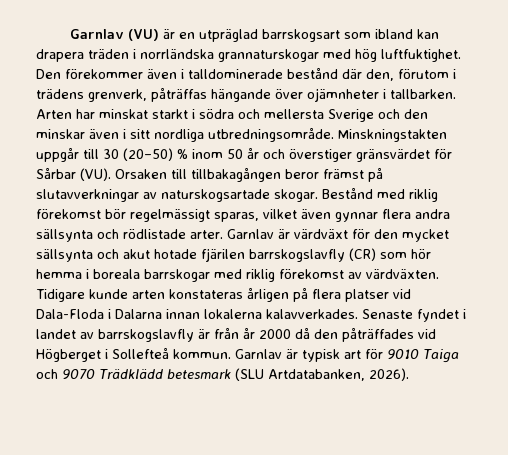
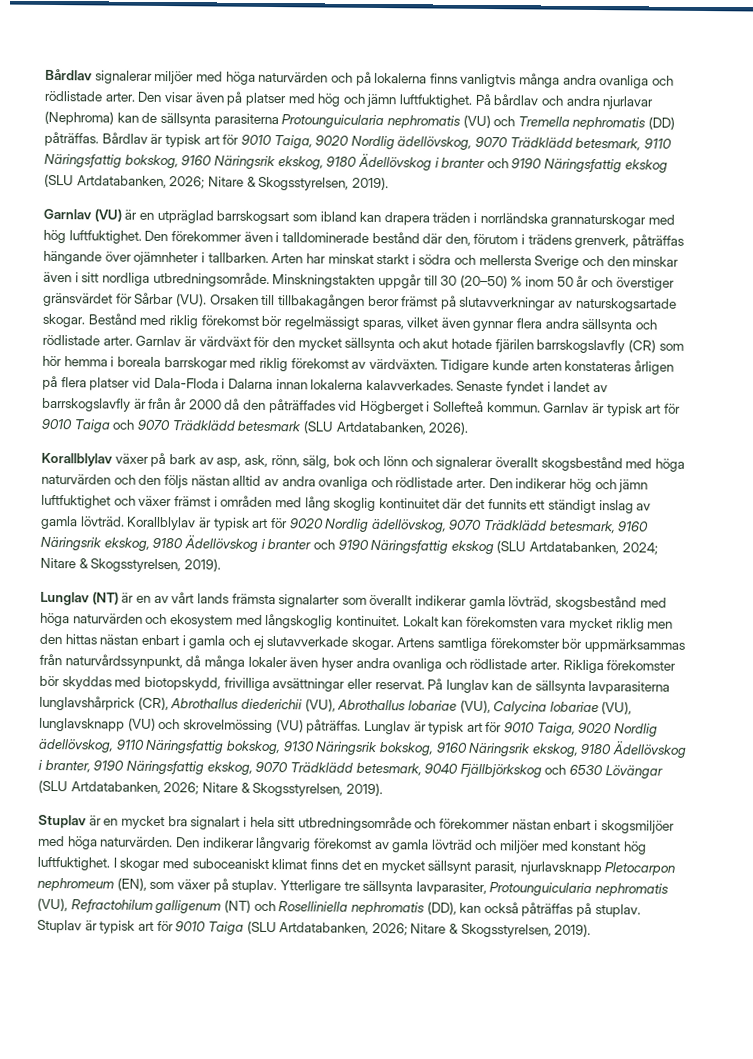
+ Bårdlav signalerar miljöer med höga naturvärden och på lokalerna finns vanligtvis många andra ovanliga och rödlistade arter. Den visar även på platser med hög och jämn luftfuktighet. På bårdlav och andra njurlavar (Nephroma) kan de sällsynta parasiterna Protounguicularia nephromatis (VU) och Tremella nephromatis (DD) påträffas. Bårdlav är typisk art för 9010 Taiga, 9020 Nordlig ädellövskog, 9070 Trädklädd betesmark, 9110 Näringsfattig bokskog, 9160 Näringsrik ekskog, 9180 Ädellövskog i branter och 9190 Näringsfattig ekskog (SLU Artdatabanken, 2026; Nitare & Skogsstyrelsen, 2019).
+ Korallblylav växer på bark av asp, ask, rönn, sälg, bok och lönn och signalerar överallt skogsbestånd med höga naturvärden och den följs nästan alltid av andra ovanliga och rödlistade arter. Den indikerar hög och jämn luftfuktighet och växer främst i områden med lång skoglig kontinuitet där det funnits ett ständigt inslag av gamla lövträd. Korallblylav är typisk art för 9020 Nordlig ädellövskog, 9070 Trädklädd betesmark, 9160 Näringsrik ekskog, 9180 Ädellövskog i branter och 9190 Näringsfattig ekskog (SLU Artdatabanken, 2024; Nitare & Skogsstyrelsen, 2019).
+ Lunglav (NT) är en av vårt lands främsta signalarter som överallt indikerar gamla lövträd, skogsbestånd med höga naturvärden och ekosystem med långskoglig kontinuitet. Lokalt kan förekomsten vara mycket riklig men den hittas nästan enbart i gamla och ej slutavverkade skogar. Artens samtliga förekomster bör uppmärksammas från naturvårdssynpunkt, då många lokaler även hyser andra ovanliga och rödlistade arter. Rikliga förekomster bör skyddas med biotopskydd, frivilliga avsättningar eller reservat. På lunglav kan de sällsynta lavparasiterna lunglavshårprick (CR), Abrothallus diederichii (VU), Abrothallus lobariae (VU), Calycina lobariae (VU), lunglavsknapp (VU) och skrovelmössing (VU) påträffas. Lunglav är typisk art för 9010 Taiga, 9020 Nordlig ädellövskog, 9110 Näringsfattig bokskog, 9130 Näringsrik bokskog, 9160 Näringsrik ekskog, 9180 Ädellövskog i branter, 9190 Näringsfattig ekskog, 9070 Trädklädd betesmark, 9040 Fjällbjörkskog och 6530 Lövängar (SLU Artdatabanken, 2026; Nitare & Skogsstyrelsen, 2019).
+ Stuplav är en mycket bra signalart i hela sitt utbredningsområde och förekommer nästan enbart i skogsmiljöer med höga naturvärden. Den indikerar långvarig förekomst av gamla lövträd och miljöer med konstant hög luftfuktighet. I skogar med suboceaniskt klimat finns det en mycket sällsynt parasit, njurlavsknapp Pletocarpon nephromeum (EN), som växer på stuplav. Ytterligare tre sällsynta lavparasiter, Protounguicularia nephromatis (VU), Refractohilum galligenum (NT) och Roselliniella nephromatis (DD), kan också påträffas på stuplav. Stuplav är typisk art för 9010 Taiga (SLU Artdatabanken, 2026; Nitare & Skogsstyrelsen, 2019).

